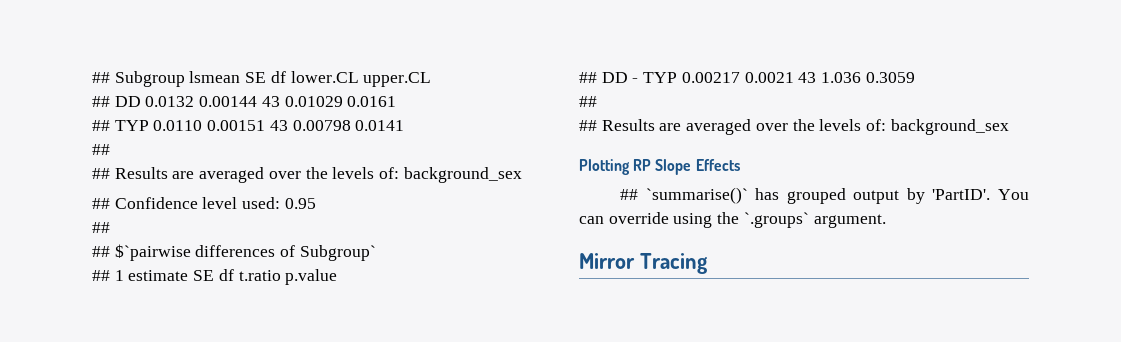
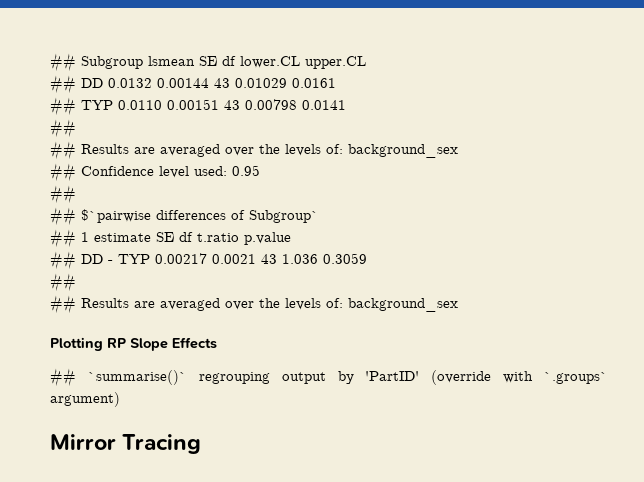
- ## `summarise()` has grouped output by 'PartID'. You can override using the `.groups` argument.
+ ## `summarise()` regrouping output by 'PartID' (override with `.groups` argument)

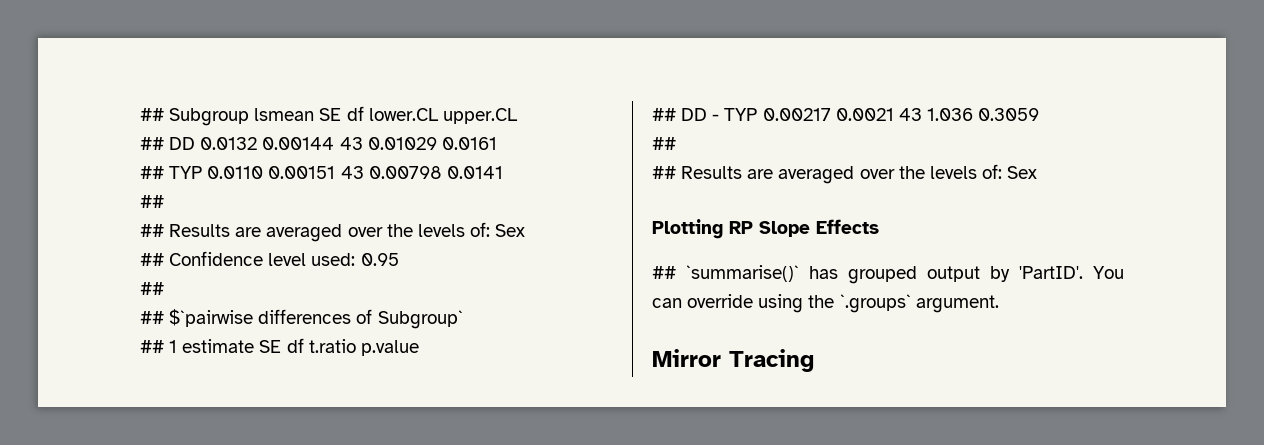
  ## TYP 0.0110 0.00151 43 0.00798 0.0141
  ##
- ## Results are averaged over the levels of: background_sex
+ ## Results are averaged over the levels of: Sex
  ## DD - TYP 0.00217 0.0021 43 1.036 0.3059
  ##
- ## Results are averaged over the levels of: background_sex
+ ## Results are averaged over the levels of: Sex
- ## `summarise()` regrouping output by 'PartID' (override with `.groups` argument)
+ ## `summarise()` has grouped output by 'PartID'. You can override using the `.groups` argument.

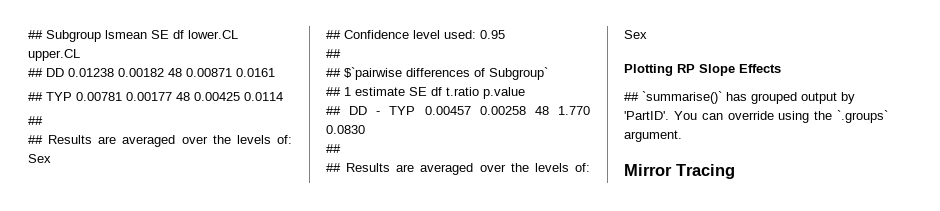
- ## DD 0.0132 0.00144 43 0.01029 0.0161
+ ## DD 0.01238 0.00182 48 0.00871 0.0161
- ## TYP 0.0110 0.00151 43 0.00798 0.0141
+ ## TYP 0.00781 0.00177 48 0.00425 0.0114
- ## DD - TYP 0.00217 0.0021 43 1.036 0.3059
+ ## DD - TYP 0.00457 0.00258 48 1.770 0.0830

